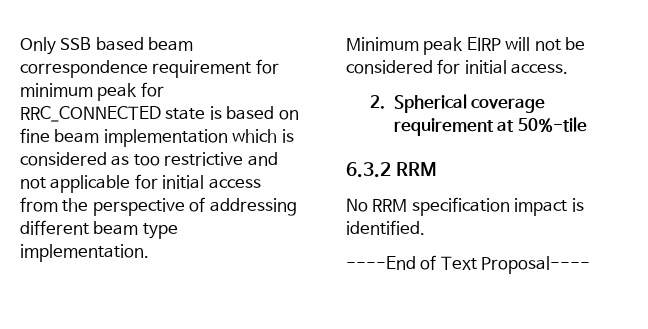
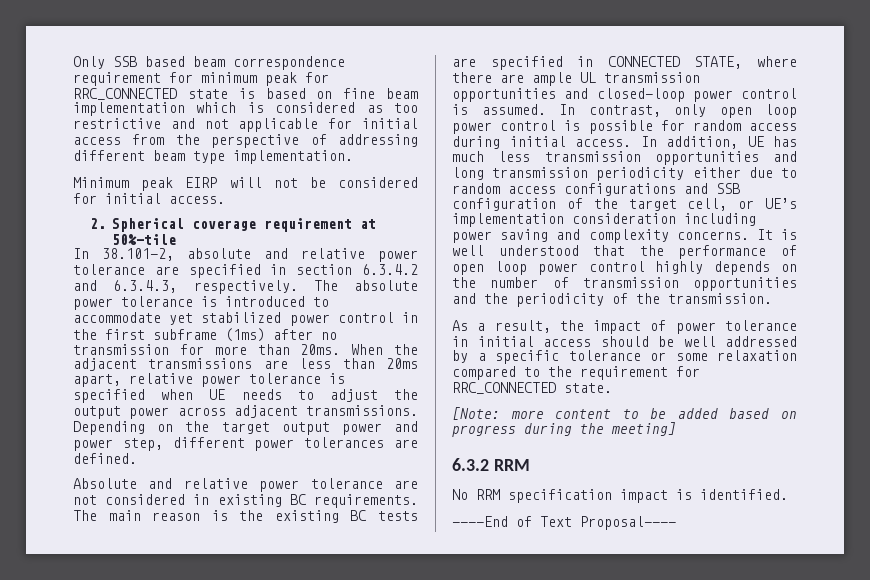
+ In 38.101-2, absolute and relative power tolerance are specified in section 6.3.4.2 and 6.3.4.3, respectively. The absolute power tolerance is introduced to accommodate yet stabilized power control in the first subframe (1ms) after no transmission for more than 20ms. When the adjacent transmissions are less than 20ms apart, relative power tolerance is specified when UE needs to adjust the output power across adjacent transmissions. Depending on the target output power and power step, different power tolerances are defined.
+ Absolute and relative power tolerance are not considered in existing BC requirements. The main reason is the existing BC tests are specified in CONNECTED STATE, where there are ample UL transmission opportunities and closed-loop power control is assumed. In contrast, only open loop power control is possible for random access during initial access. In addition, UE has much less transmission opportunities and long transmission periodicity either due to random access configurations and SSB configuration of the target cell, or UE’s implementation consideration including power saving and complexity concerns. It is well understood that the performance of open loop power control highly depends on the number of transmission opportunities and the periodicity of the transmission.
+ As a result, the impact of power tolerance in initial access should be well addressed by a specific tolerance or some relaxation compared to the requirement for RRC_CONNECTED state.
+ [Note: more content to be added based on progress during the meeting]

